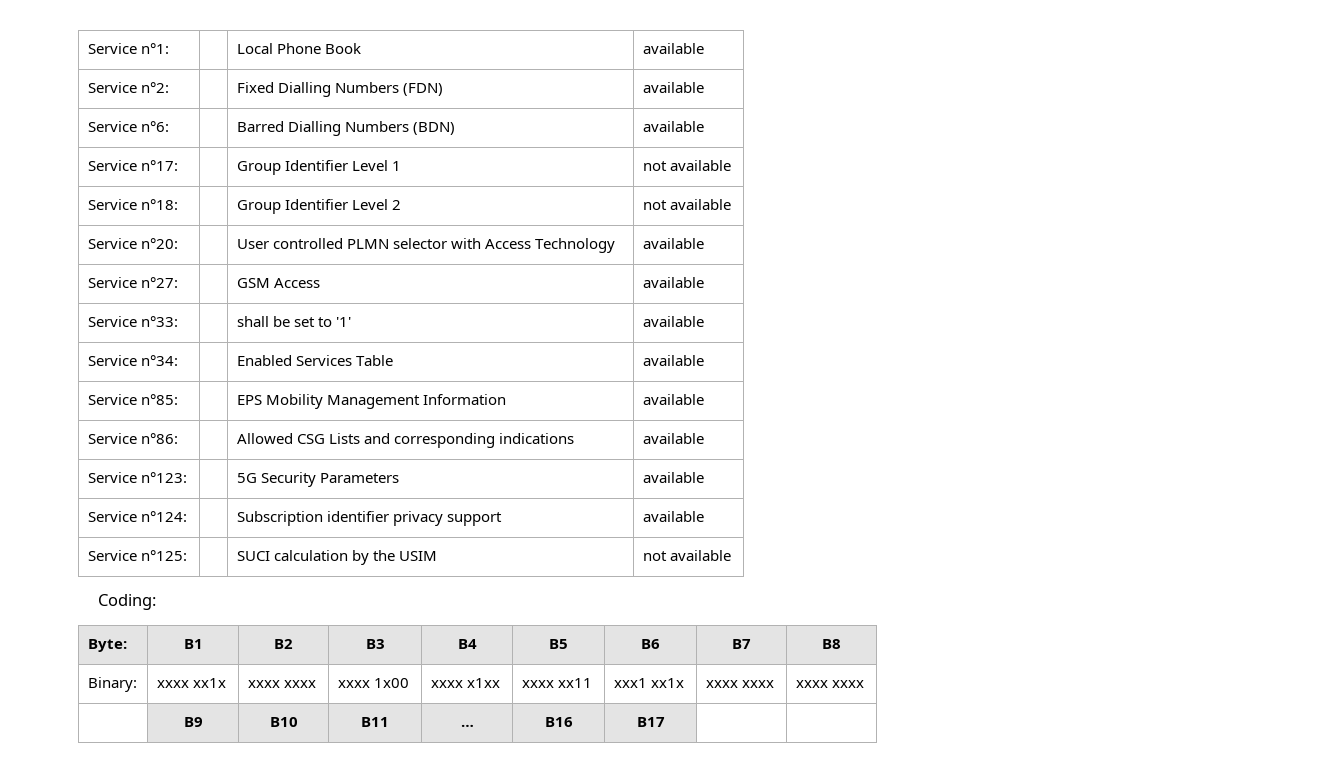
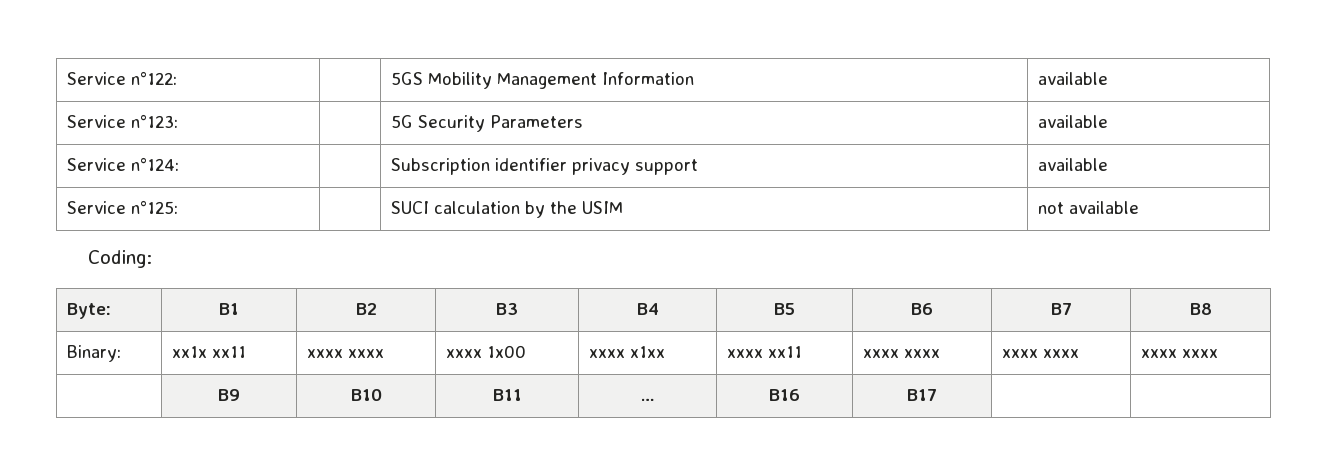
- Service n°1: | | Local Phone Book | available
- Service n°2: | | Fixed Dialling Numbers (FDN) | available
- Service n°6: | | Barred Dialling Numbers (BDN) | available
- Service n°17: | | Group Identifier Level 1 | not available
- Service n°18: | | Group Identifier Level 2 | not available
- Service n°20: | | User controlled PLMN selector with Access Technology | available
- Service n°27: | | GSM Access | available
- Service n°33: | | shall be set to '1' | available
- Service n°34: | | Enabled Services Table | available
- Service n°85: | | EPS Mobility Management Information | available
- Service n°86: | | Allowed CSG Lists and corresponding indications | available
+ Service n°122: | | 5GS Mobility Management Information | available
- Binary: | xxxx xx1x | xxxx xxxx | xxxx 1x00 | xxxx x1xx | xxxx xx11 | xxx1 xx1x | xxxx xxxx | xxxx xxxx
+ Binary: | xx1x xx11 | xxxx xxxx | xxxx 1x00 | xxxx x1xx | xxxx xx11 | xxxx xxxx | xxxx xxxx | xxxx xxxx

